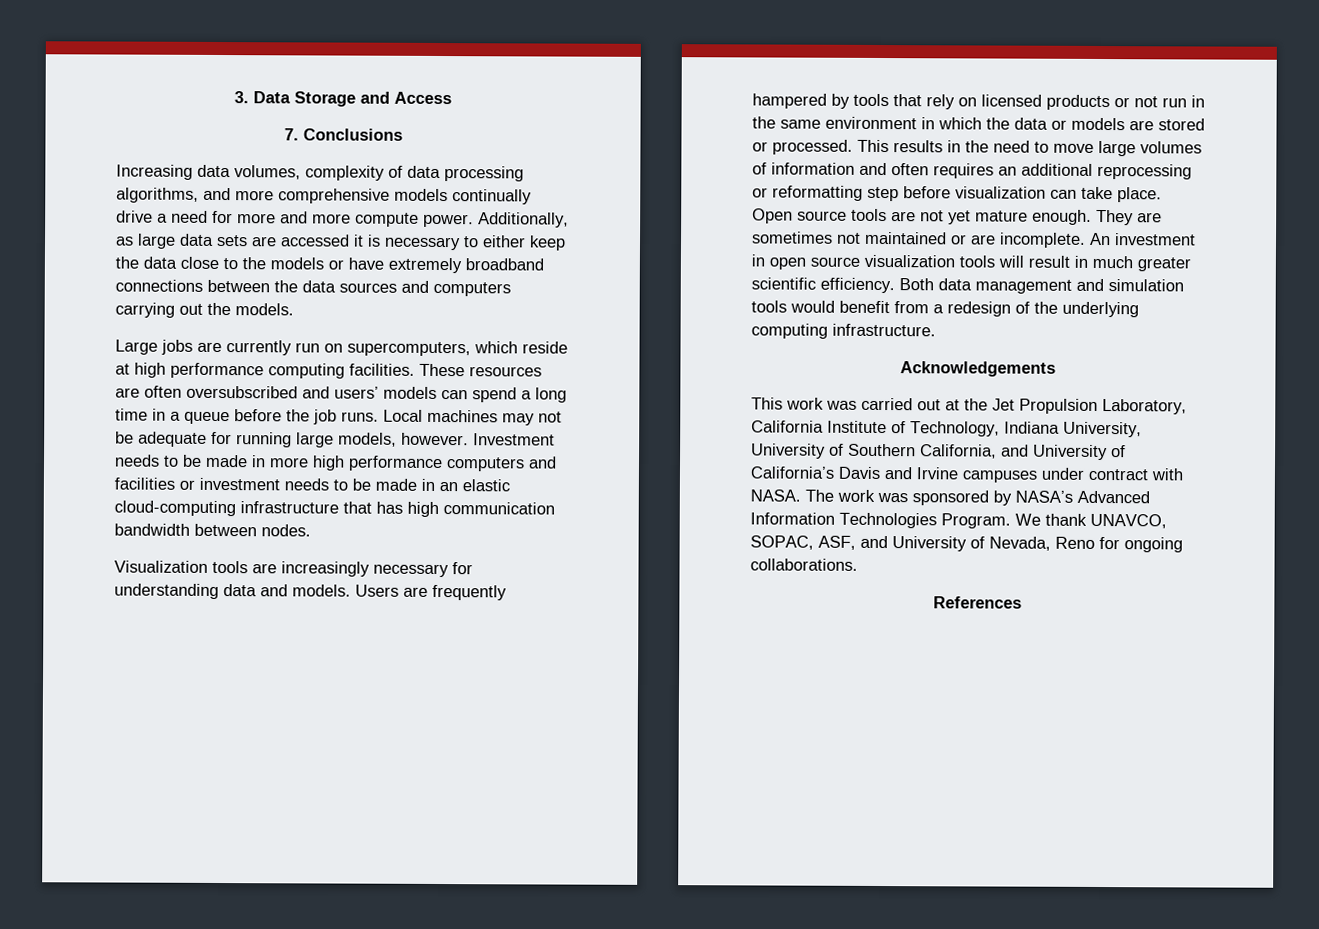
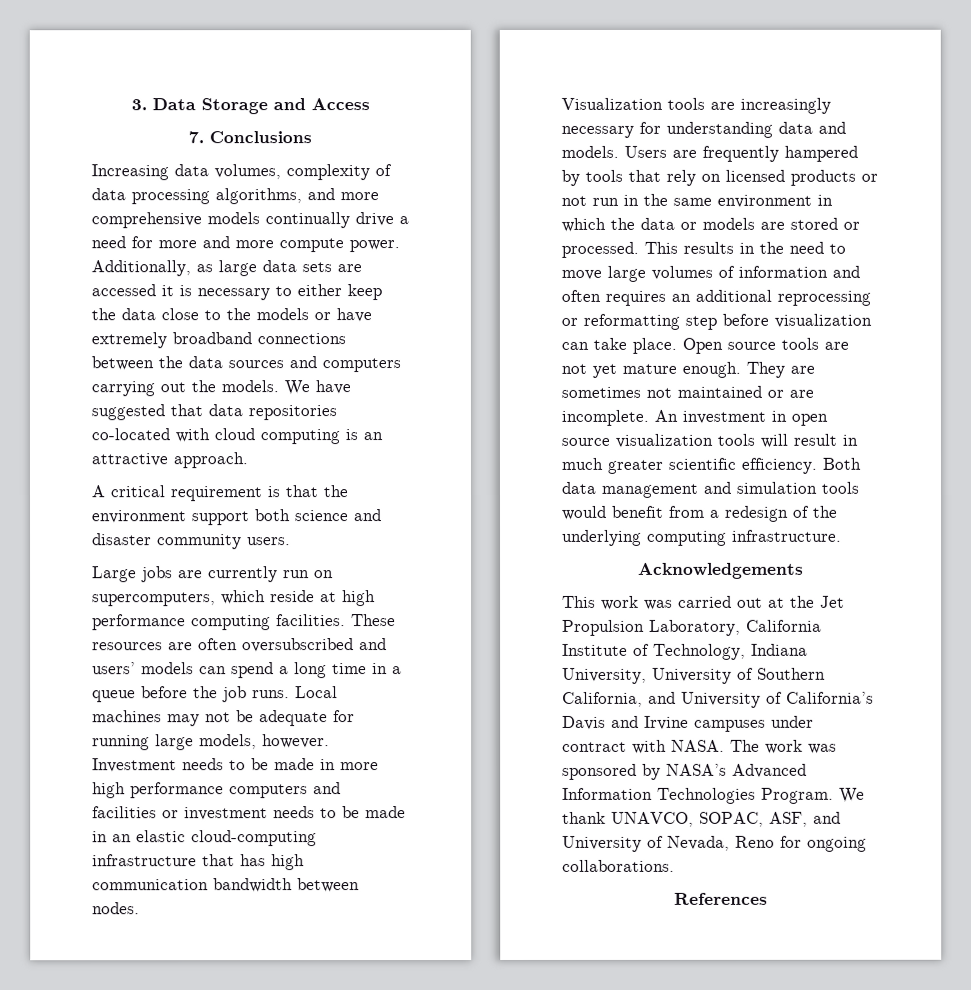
+ We have suggested that data repositories co-located with cloud computing is an attractive approach.
+ A critical requirement is that the environment support both science and disaster community users.

